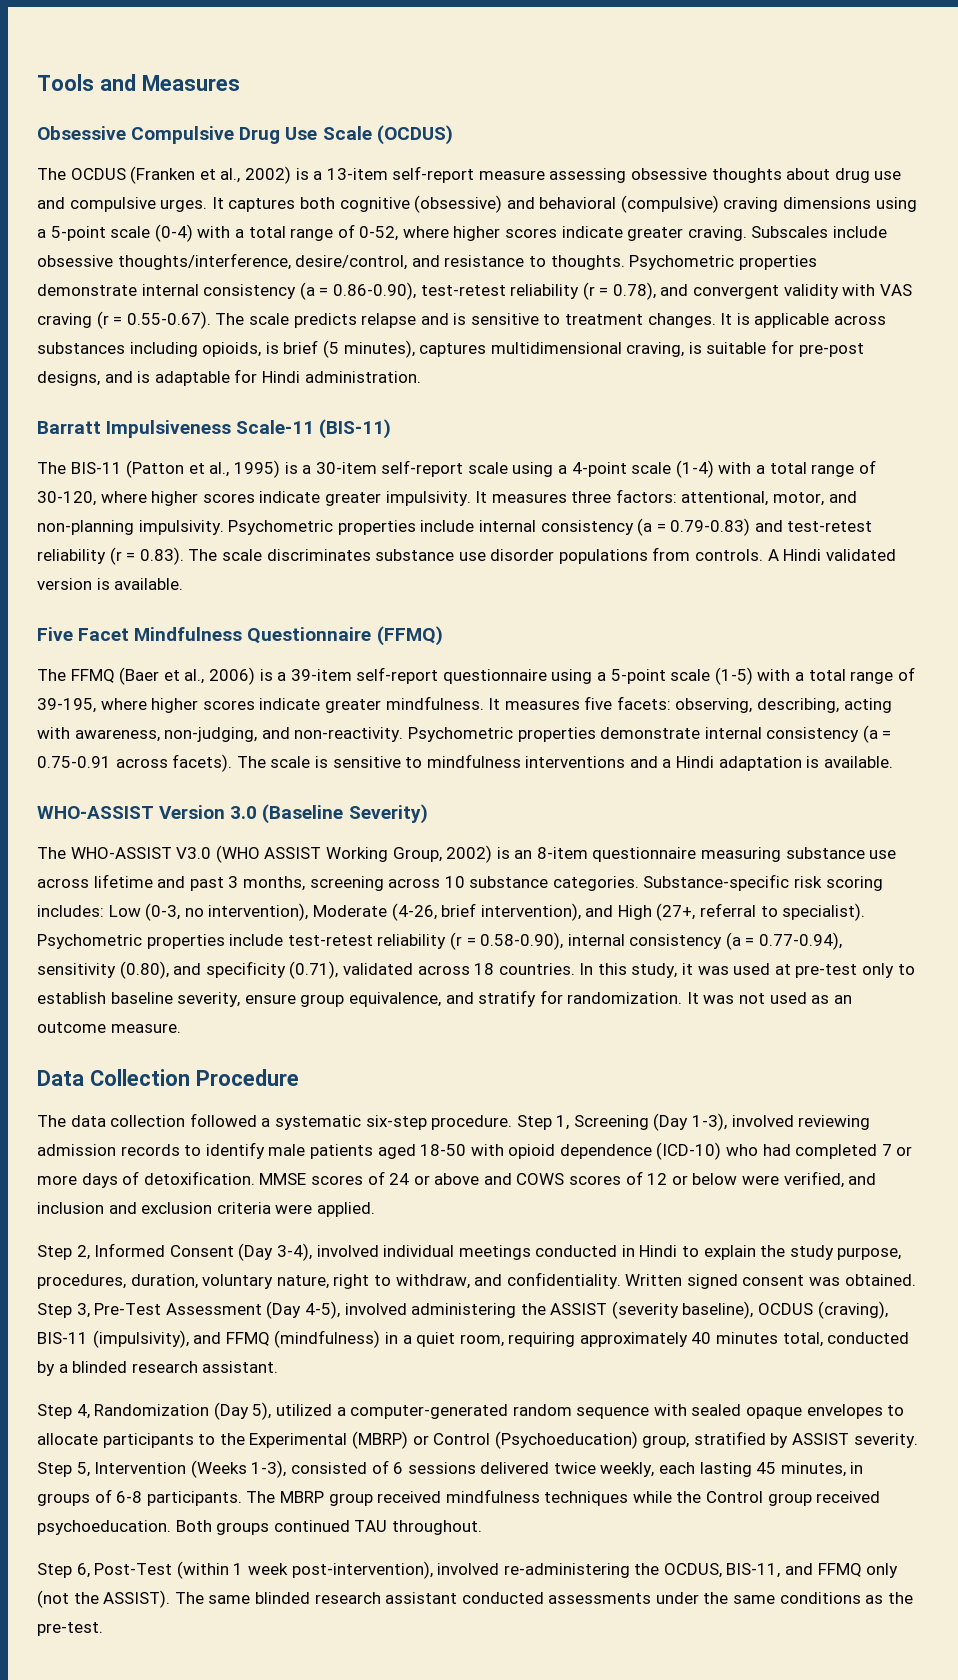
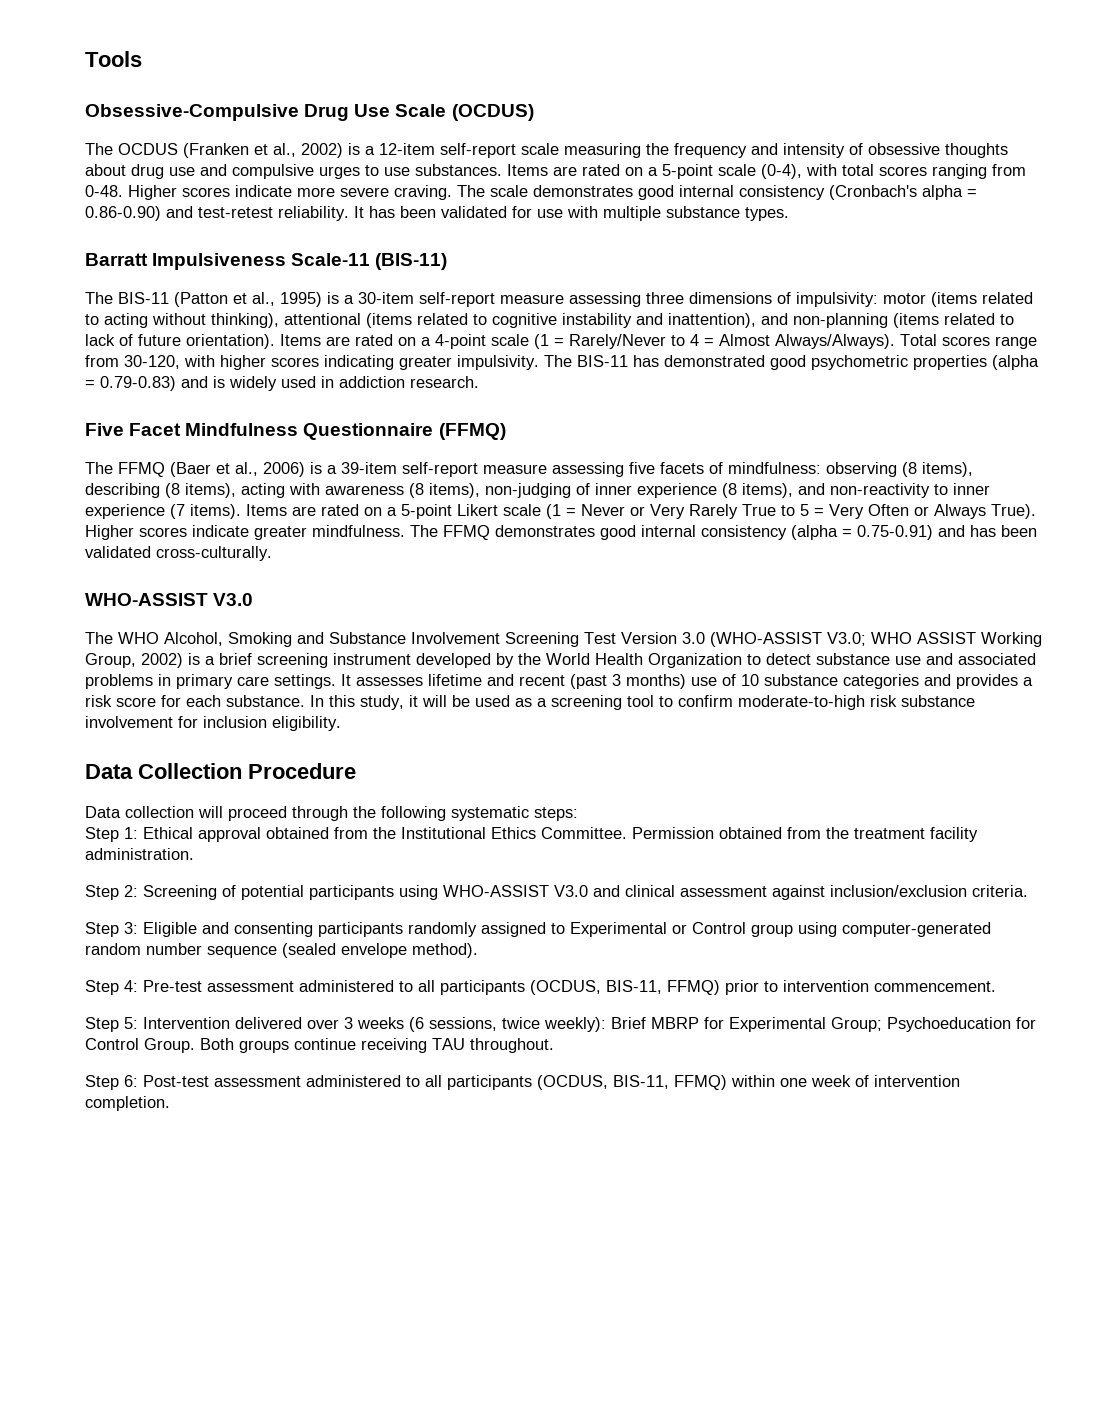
- Tools and Measures
- Obsessive Compulsive Drug Use Scale (OCDUS)
+ Tools
+ Obsessive-Compulsive Drug Use Scale (OCDUS)
- The OCDUS (Franken et al., 2002) is a 13-item self-report measure assessing obsessive thoughts about drug use and compulsive urges. It captures both cognitive (obsessive) and behavioral (compulsive) craving dimensions using a 5-point scale (0-4) with a total range of 0-52, where higher scores indicate greater craving. Subscales include obsessive thoughts/interference, desire/control, and resistance to thoughts. Psychometric properties demonstrate internal consistency (a = 0.86-0.90), test-retest reliability (r = 0.78), and convergent validity with VAS craving (r = 0.55-0.67). The scale predicts relapse and is sensitive to treatment changes. It is applicable across substances including opioids, is brief (5 minutes), captures multidimensional craving, is suitable for pre-post designs, and is adaptable for Hindi administration.
+ The OCDUS (Franken et al., 2002) is a 12-item self-report scale measuring the frequency and intensity of obsessive thoughts about drug use and compulsive urges to use substances. Items are rated on a 5-point scale (0-4), with total scores ranging from 0-48. Higher scores indicate more severe craving. The scale demonstrates good internal consistency (Cronbach's alpha = 0.86-0.90) and test-retest reliability. It has been validated for use with multiple substance types.
- The BIS-11 (Patton et al., 1995) is a 30-item self-report scale using a 4-point scale (1-4) with a total range of 30-120, where higher scores indicate greater impulsivity.
+ The BIS-11 (Patton et al., 1995) is a 30-item self-report measure assessing three dimensions of impulsivity: motor (items related to acting without thinking), attentional (items related to cognitive instability and inattention), and non-planning (items related to lack of future orientation). Items are rated on a 4-point scale (1 = Rarely/Never to 4 = Almost Always/Always). Total scores range from 30-120, with higher scores indicating greater impulsivity.
- It measures three factors: attentional, motor, and non-planning impulsivity. Psychometric properties include internal consistency (a = 0.79-0.83) and test-retest reliability (r = 0.83). The scale discriminates substance use disorder populations from controls. A Hindi validated version is available.
+ The BIS-11 has demonstrated good psychometric properties (alpha = 0.79-0.83) and is widely used in addiction research.
- The FFMQ (Baer et al., 2006) is a 39-item self-report questionnaire using a 5-point scale (1-5) with a total range of 39-195, where higher scores indicate greater mindfulness. It measures five facets: observing, describing, acting with awareness, non-judging, and non-reactivity. Psychometric properties demonstrate internal consistency (a = 0.75-0.91 across facets). The scale is sensitive to mindfulness interventions and a Hindi adaptation is available.
- WHO-ASSIST Version 3.0 (Baseline Severity)
- The WHO-ASSIST V3.0 (WHO ASSIST Working Group, 2002) is an 8-item questionnaire measuring substance use across lifetime and past 3 months, screening across 10 substance categories. Substance-specific risk scoring includes: Low (0-3, no intervention), Moderate (4-26, brief intervention), and High (27+, referral to specialist). Psychometric properties include test-retest reliability (r = 0.58-0.90), internal consistency (a = 0.77-0.94), sensitivity (0.80), and specificity (0.71), validated across 18 countries. In this study, it was used at pre-test only to establish baseline severity, ensure group equivalence, and stratify for randomization. It was not used as an outcome measure.
+ The FFMQ (Baer et al., 2006) is a 39-item self-report measure assessing five facets of mindfulness: observing (8 items), describing (8 items), acting with awareness (8 items), non-judging of inner experience (8 items), and non-reactivity to inner experience (7 items). Items are rated on a 5-point Likert scale (1 = Never or Very Rarely True to 5 = Very Often or Always True). Higher scores indicate greater mindfulness. The FFMQ demonstrates good internal consistency (alpha = 0.75-0.91) and has been validated cross-culturally.
+ WHO-ASSIST V3.0
+ The WHO Alcohol, Smoking and Substance Involvement Screening Test Version 3.0 (WHO-ASSIST V3.0; WHO ASSIST Working Group, 2002) is a brief screening instrument developed by the World Health Organization to detect substance use and associated problems in primary care settings. It assesses lifetime and recent (past 3 months) use of 10 substance categories and provides a risk score for each substance. In this study, it will be used as a screening tool to confirm moderate-to-high risk substance involvement for inclusion eligibility.
  Data Collection Procedure
- The data collection followed a systematic six-step procedure. Step 1, Screening (Day 1-3), involved reviewing admission records to identify male patients aged 18-50 with opioid dependence (ICD-10) who had completed 7 or more days of detoxification. MMSE scores of 24 or above and COWS scores of 12 or below were verified, and inclusion and exclusion criteria were applied.
- Step 2, Informed Consent (Day 3-4), involved individual meetings conducted in Hindi to explain the study purpose, procedures, duration, voluntary nature, right to withdraw, and confidentiality. Written signed consent was obtained. Step 3, Pre-Test Assessment (Day 4-5), involved administering the ASSIST (severity baseline), OCDUS (craving), BIS-11 (impulsivity), and FFMQ (mindfulness) in a quiet room, requiring approximately 40 minutes total, conducted by a blinded research assistant.
- Step 4, Randomization (Day 5), utilized a computer-generated random sequence with sealed opaque envelopes to allocate participants to the Experimental (MBRP) or Control (Psychoeducation) group, stratified by ASSIST severity. Step 5, Intervention (Weeks 1-3), consisted of 6 sessions delivered twice weekly, each lasting 45 minutes, in groups of 6-8 participants. The MBRP group received mindfulness techniques while the Control group received psychoeducation. Both groups continued TAU throughout.
- Step 6, Post-Test (within 1 week post-intervention), involved re-administering the OCDUS, BIS-11, and FFMQ only (not the ASSIST). The same blinded research assistant conducted assessments under the same conditions as the pre-test.
+ Data collection will proceed through the following systematic steps:
+ Step 1: Ethical approval obtained from the Institutional Ethics Committee. Permission obtained from the treatment facility administration.
+ Step 2: Screening of potential participants using WHO-ASSIST V3.0 and clinical assessment against inclusion/exclusion criteria.
+ Step 3: Eligible and consenting participants randomly assigned to Experimental or Control group using computer-generated random number sequence (sealed envelope method).
+ Step 4: Pre-test assessment administered to all participants (OCDUS, BIS-11, FFMQ) prior to intervention commencement.
+ Step 5: Intervention delivered over 3 weeks (6 sessions, twice weekly): Brief MBRP for Experimental Group; Psychoeducation for Control Group. Both groups continue receiving TAU throughout.
+ Step 6: Post-test assessment administered to all participants (OCDUS, BIS-11, FFMQ) within one week of intervention completion.

